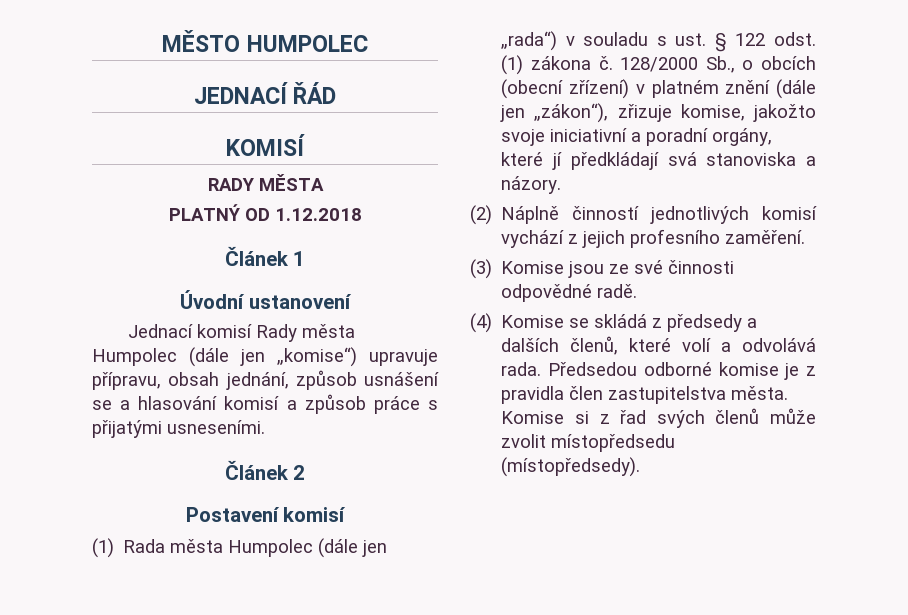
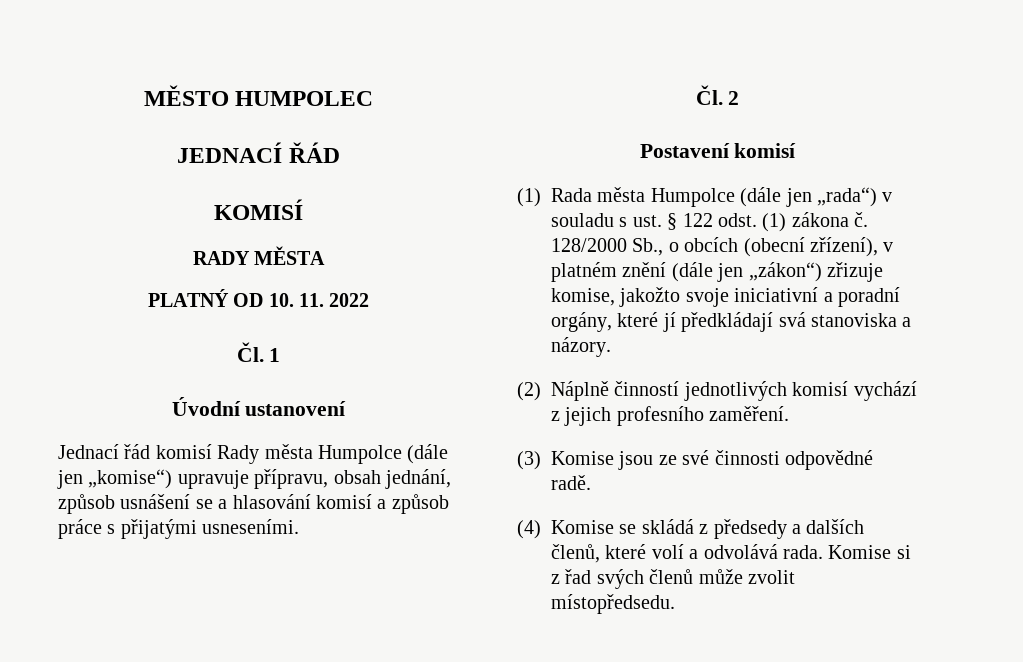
- PLATNÝ OD 1.12.2018
- Článek 1
+ PLATNÝ OD 10. 11. 2022
+ Čl. 1
- Jednací komisí Rady města Humpolec (dále jen „komise“) upravuje přípravu, obsah jednání, způsob usnášení se a hlasování komisí a způsob práce s přijatými usneseními.
+ Jednací řád komisí Rady města Humpolce (dále jen „komise“) upravuje přípravu, obsah jednání, způsob usnášení se a hlasování komisí a způsob práce s přijatými usneseními.
- Článek 2
+ Čl. 2
- (1) Rada města Humpolec (dále jen „rada“) v souladu s ust. § 122 odst. (1) zákona č.
+ (1) Rada města Humpolce (dále jen „rada“) v souladu s ust. § 122 odst. (1) zákona č.
- 128/2000 Sb., o obcích (obecní zřízení) v platném znění (dále jen „zákon“), zřizuje komise, jakožto svoje iniciativní a poradní orgány, které jí předkládají svá stanoviska a názory.
+ 128/2000 Sb., o obcích (obecní zřízení), v platném znění (dále jen „zákon“) zřizuje komise, jakožto svoje iniciativní a poradní orgány, které jí předkládají svá stanoviska a názory.
- Předsedou odborné komise je z pravidla člen zastupitelstva města.
- Komise si z řad svých členů může zvolit místopředsedu (místopředsedy).
+ Komise si z řad svých členů může zvolit místopředsedu.

